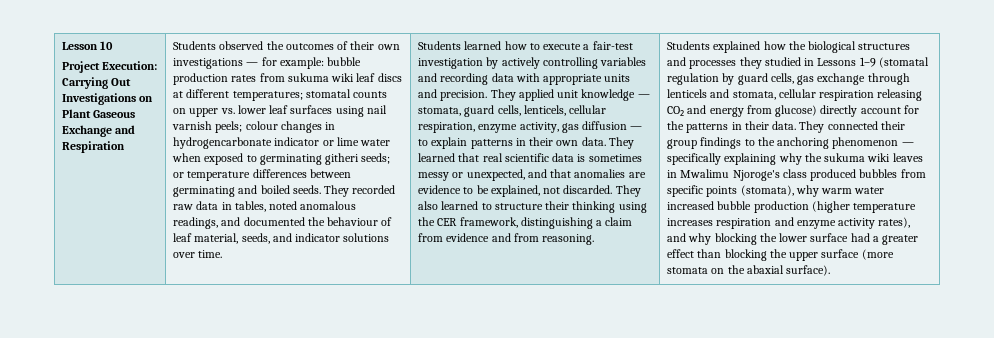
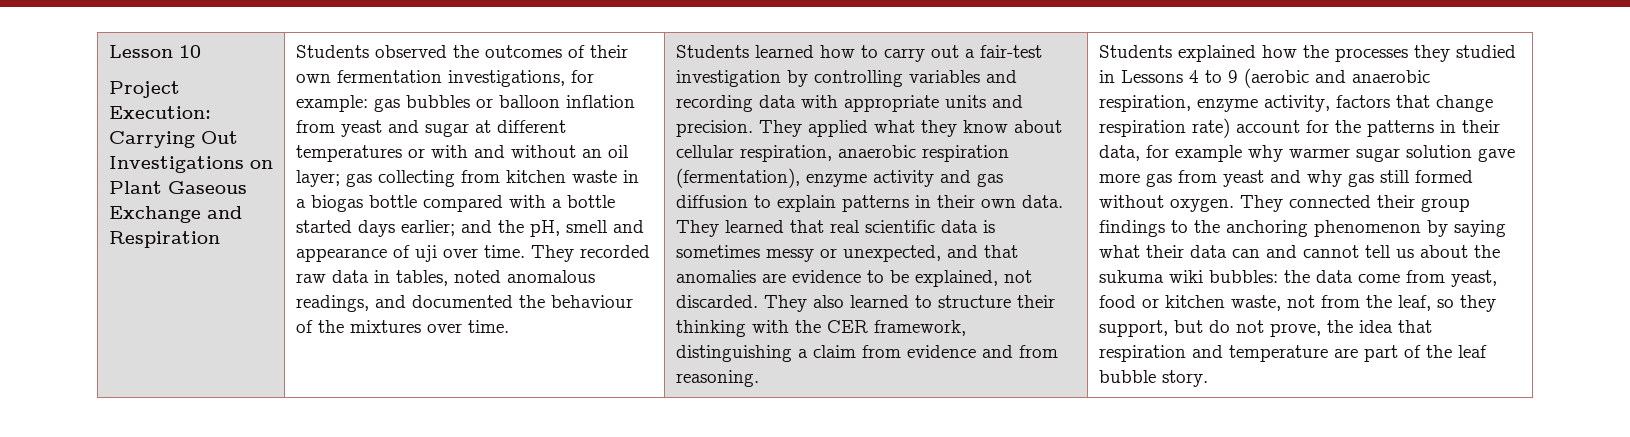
- Students observed the outcomes of their own investigations — for example: bubble production rates from sukuma wiki leaf discs at different temperatures; stomatal counts on upper vs. lower leaf surfaces using nail varnish peels; colour changes in hydrogencarbonate indicator or lime water when exposed to germinating githeri seeds; or temperature differences between germinating and boiled seeds.
+ Students observed the outcomes of their own fermentation investigations, for example: gas bubbles or balloon inflation from yeast and sugar at different temperatures or with and without an oil layer; gas collecting from kitchen waste in a biogas bottle compared with a bottle started days earlier; and the pH, smell and appearance of uji over time.
- They recorded raw data in tables, noted anomalous readings, and documented the behaviour of leaf material, seeds, and indicator solutions over time.
+ They recorded raw data in tables, noted anomalous readings, and documented the behaviour of the mixtures over time.
- Students learned how to execute a fair-test investigation by actively controlling variables and recording data with appropriate units and precision.
+ Students learned how to carry out a fair-test investigation by controlling variables and recording data with appropriate units and precision.
- They applied unit knowledge — stomata, guard cells, lenticels, cellular respiration, enzyme activity, gas diffusion — to explain patterns in their own data.
+ They applied what they know about cellular respiration, anaerobic respiration (fermentation), enzyme activity and gas diffusion to explain patterns in their own data.
- They also learned to structure their thinking using the CER framework, distinguishing a claim from evidence and from reasoning.
+ They also learned to structure their thinking with the CER framework, distinguishing a claim from evidence and from reasoning.
- Students explained how the biological structures and processes they studied in Lessons 1–9 (stomatal regulation by guard cells, gas exchange through lenticels and stomata, cellular respiration releasing CO₂ and energy from glucose) directly account for the patterns in their data.
+ Students explained how the processes they studied in Lessons 4 to 9 (aerobic and anaerobic respiration, enzyme activity, factors that change respiration rate) account for the patterns in their data, for example why warmer sugar solution gave more gas from yeast and why gas still formed without oxygen.
- They connected their group findings to the anchoring phenomenon — specifically explaining why the sukuma wiki leaves in Mwalimu Njoroge's class produced bubbles from specific points (stomata), why warm water increased bubble production (higher temperature increases respiration and enzyme activity rates), and why blocking the lower surface had a greater effect than blocking the upper surface (more stomata on the abaxial surface).
+ They connected their group findings to the anchoring phenomenon by saying what their data can and cannot tell us about the sukuma wiki bubbles: the data come from yeast, food or kitchen waste, not from the leaf, so they support, but do not prove, the idea that respiration and temperature are part of the leaf bubble story.

